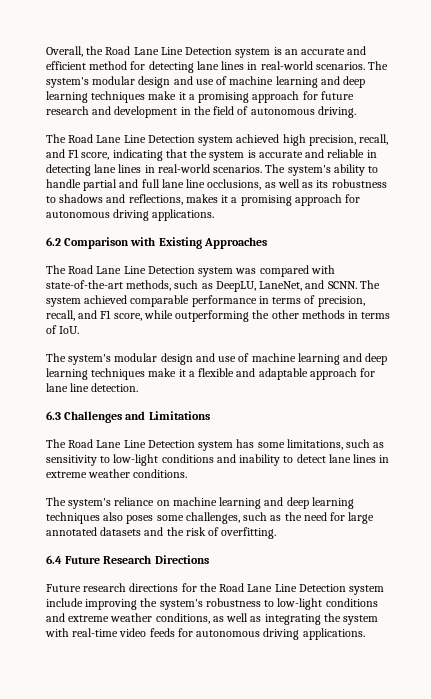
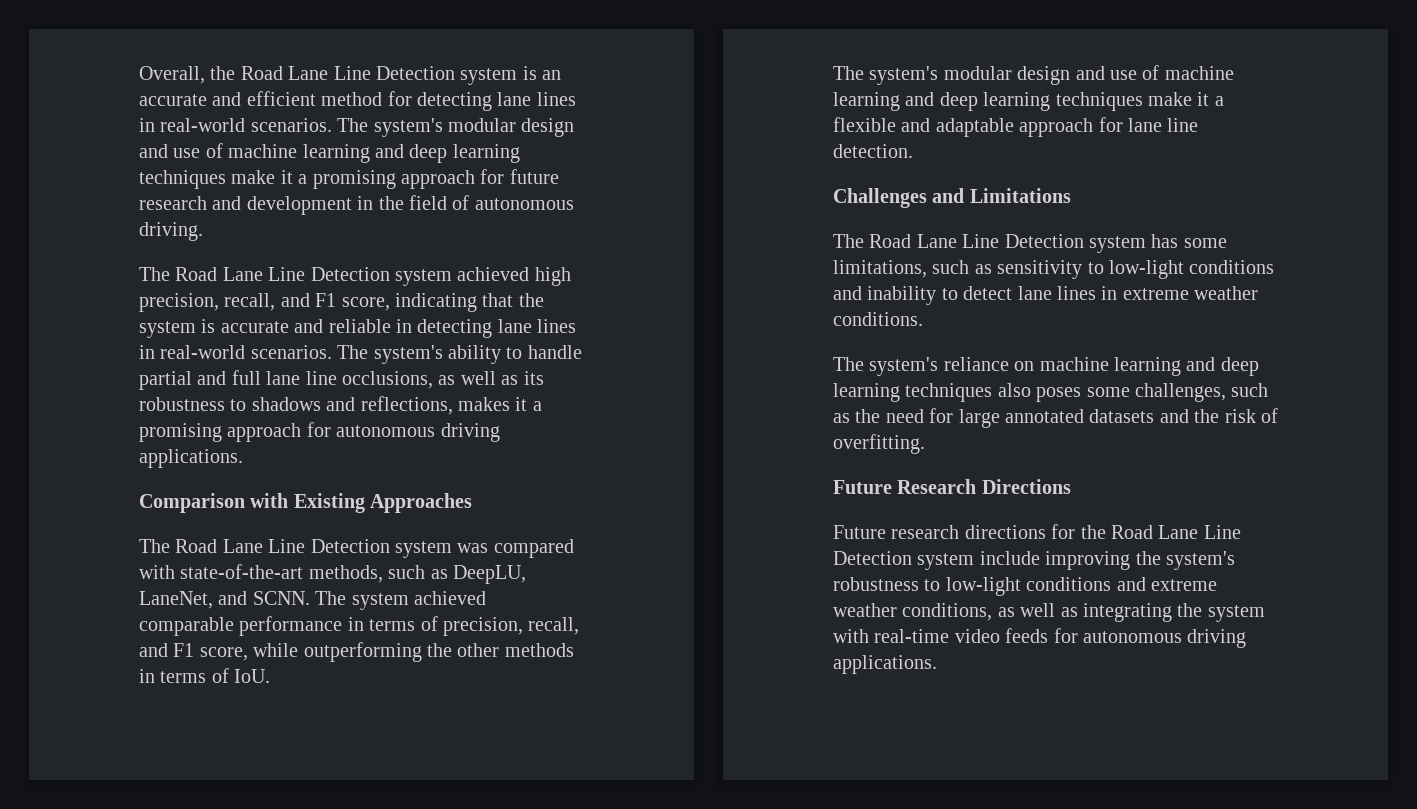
- 6.2 Comparison with Existing Approaches
+ Comparison with Existing Approaches
- 6.3 Challenges and Limitations
+ Challenges and Limitations
- 6.4 Future Research Directions
+ Future Research Directions

